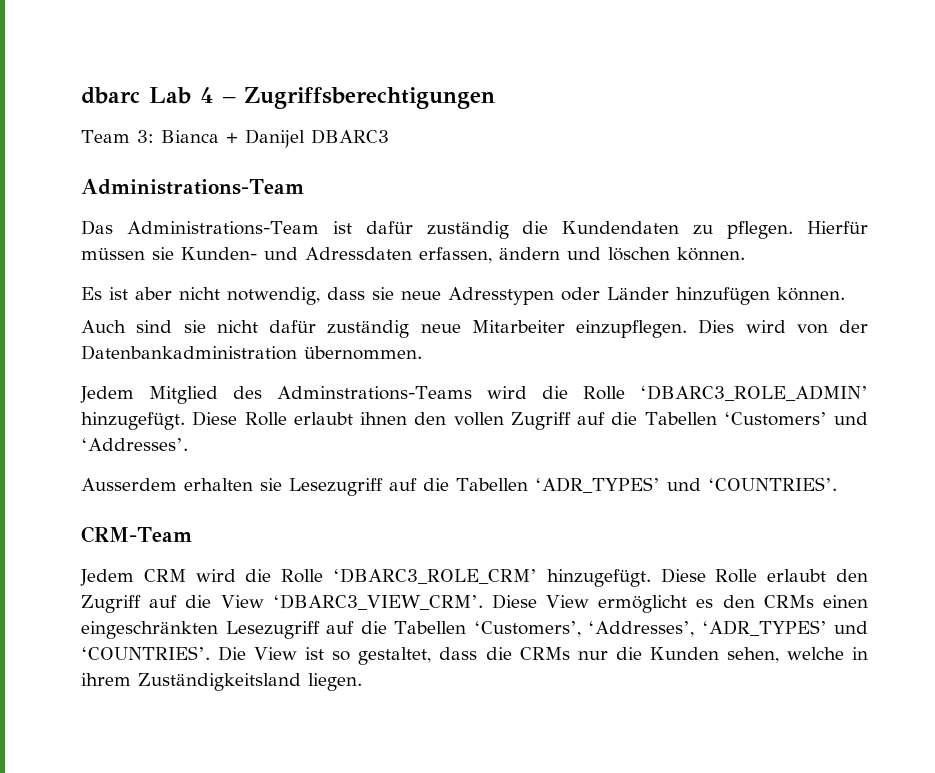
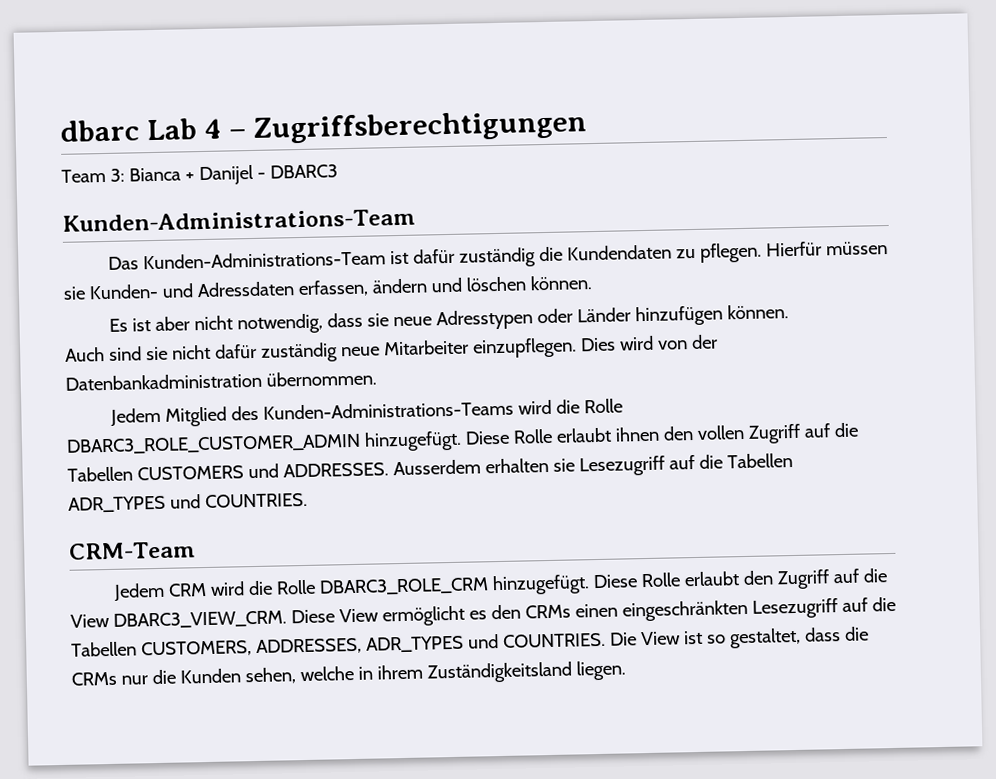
- Team 3: Bianca + Danijel DBARC3
- Administrations-Team
+ Team 3: Bianca + Danijel - DBARC3
+ Kunden-Administrations-Team
- Das Administrations-Team ist dafür zuständig die Kundendaten zu pflegen.
+ Das Kunden-Administrations-Team ist dafür zuständig die Kundendaten zu pflegen.
- Jedem Mitglied des Adminstrations-Teams wird die Rolle ‘DBARC3_ROLE_ADMIN’ hinzugefügt.
+ Jedem Mitglied des Kunden-Administrations-Teams wird die Rolle DBARC3_ROLE_CUSTOMER_ADMIN hinzugefügt.
- Diese Rolle erlaubt ihnen den vollen Zugriff auf die Tabellen ‘Customers’ und ‘Addresses’.
- Ausserdem erhalten sie Lesezugriff auf die Tabellen ‘ADR_TYPES’ und ‘COUNTRIES’.
+ Diese Rolle erlaubt ihnen den vollen Zugriff auf die Tabellen CUSTOMERS und ADDRESSES. Ausserdem erhalten sie Lesezugriff auf die Tabellen ADR_TYPES und COUNTRIES.
- Jedem CRM wird die Rolle ‘DBARC3_ROLE_CRM’ hinzugefügt.
+ Jedem CRM wird die Rolle DBARC3_ROLE_CRM hinzugefügt.
- Diese Rolle erlaubt den Zugriff auf die View ‘DBARC3_VIEW_CRM’.
+ Diese Rolle erlaubt den Zugriff auf die View DBARC3_VIEW_CRM.
- Diese View ermöglicht es den CRMs einen eingeschränkten Lesezugriff auf die Tabellen ‘Customers’, ‘Addresses’, ‘ADR_TYPES’ und ‘COUNTRIES’.
+ Diese View ermöglicht es den CRMs einen eingeschränkten Lesezugriff auf die Tabellen CUSTOMERS, ADDRESSES, ADR_TYPES und COUNTRIES.

